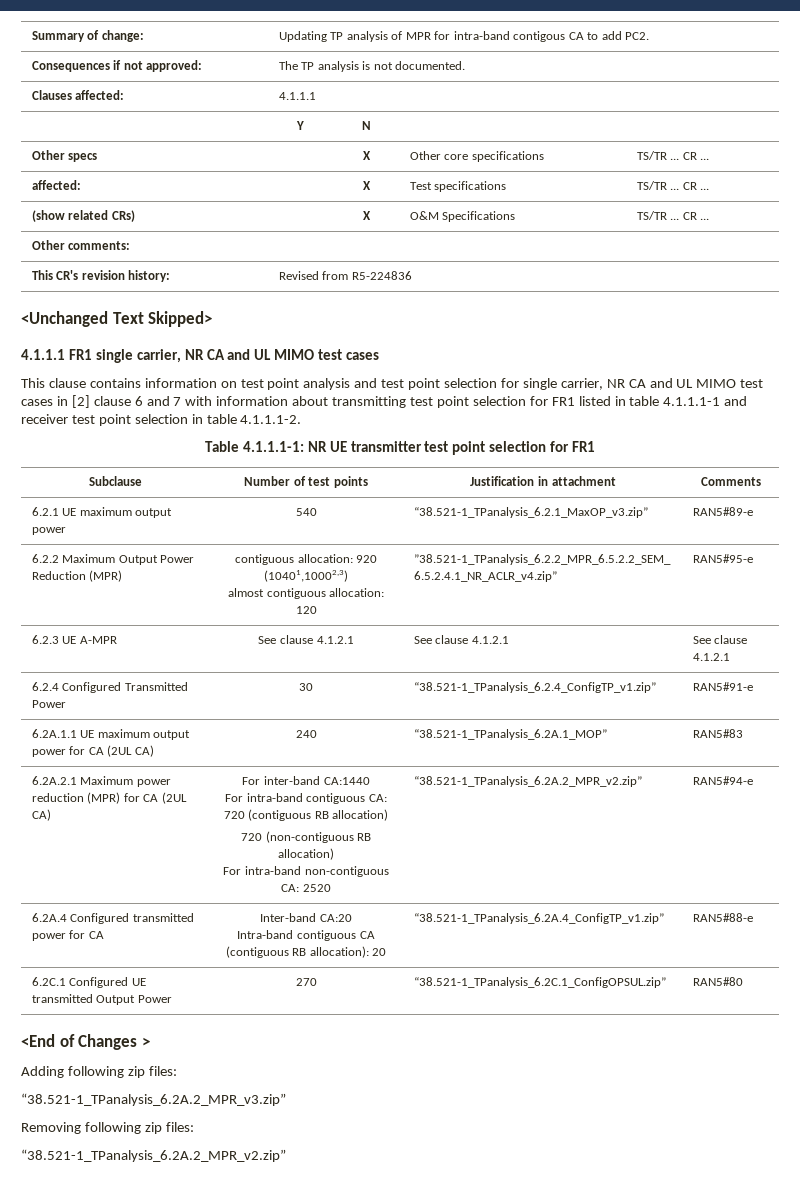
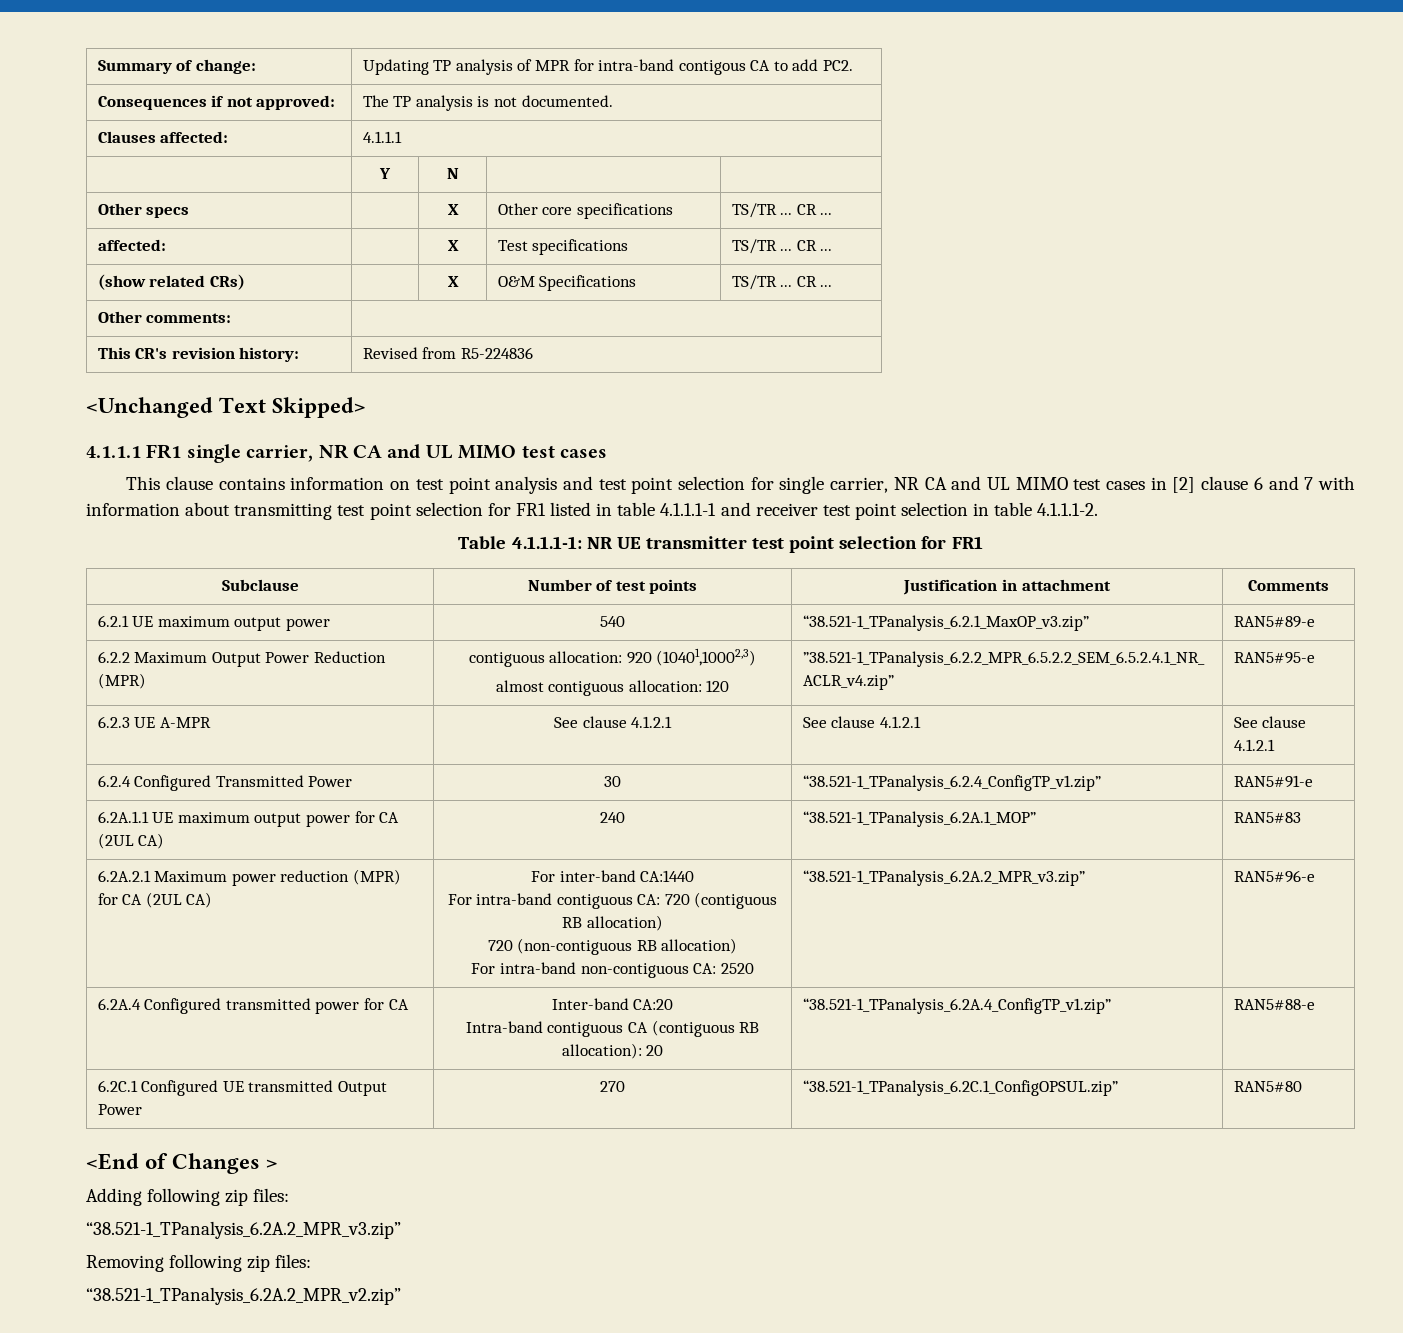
  6.2A.2.1 Maximum power reduction (MPR) for CA (2UL CA) | For inter-band CA:1440
  For intra-band contiguous CA: 720 (contiguous RB allocation)
  720 (non-contiguous RB allocation)
- For intra-band non-contiguous CA: 2520 | “38.521-1_TPanalysis_6.2A.2_MPR_v2.zip” | RAN5#94-e
+ For intra-band non-contiguous CA: 2520 | “38.521-1_TPanalysis_6.2A.2_MPR_v3.zip” | RAN5#96-e

